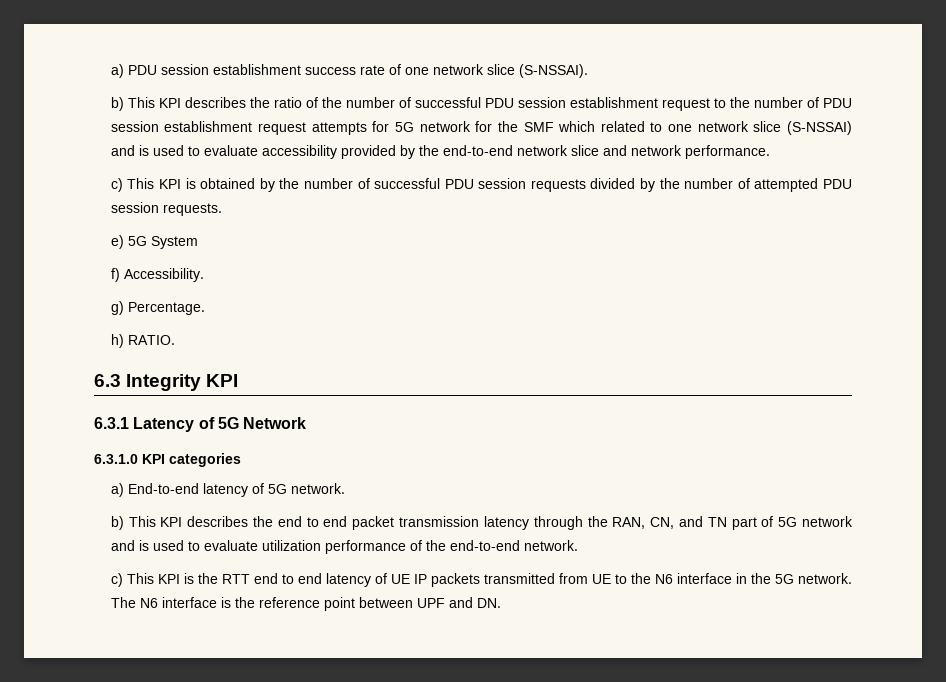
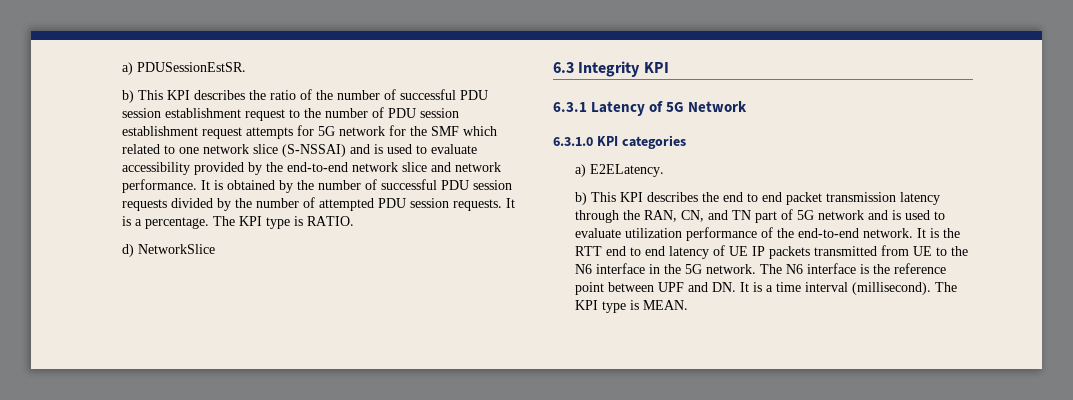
- a) PDU session establishment success rate of one network slice (S-NSSAI).
+ a) PDUSessionEstSR.
- b) This KPI describes the ratio of the number of successful PDU session establishment request to the number of PDU session establishment request attempts for 5G network for the SMF which related to one network slice (S-NSSAI) and is used to evaluate accessibility provided by the end-to-end network slice and network performance.
- c) This KPI is obtained by the number of successful PDU session requests divided by the number of attempted PDU session requests.
- e) 5G System
- f) Accessibility.
- g) Percentage.
- h) RATIO.
+ b) This KPI describes the ratio of the number of successful PDU session establishment request to the number of PDU session establishment request attempts for 5G network for the SMF which related to one network slice (S-NSSAI) and is used to evaluate accessibility provided by the end-to-end network slice and network performance. It is obtained by the number of successful PDU session requests divided by the number of attempted PDU session requests. It is a percentage. The KPI type is RATIO.
+ d) NetworkSlice
- a) End-to-end latency of 5G network.
+ a) E2ELatency.
- b) This KPI describes the end to end packet transmission latency through the RAN, CN, and TN part of 5G network and is used to evaluate utilization performance of the end-to-end network.
- c) This KPI is the RTT end to end latency of UE IP packets transmitted from UE to the N6 interface in the 5G network.
+ b) This KPI describes the end to end packet transmission latency through the RAN, CN, and TN part of 5G network and is used to evaluate utilization performance of the end-to-end network. It is the RTT end to end latency of UE IP packets transmitted from UE to the N6 interface in the 5G network.
- The N6 interface is the reference point between UPF and DN.
+ The N6 interface is the reference point between UPF and DN. It is a time interval (millisecond). The KPI type is MEAN.

